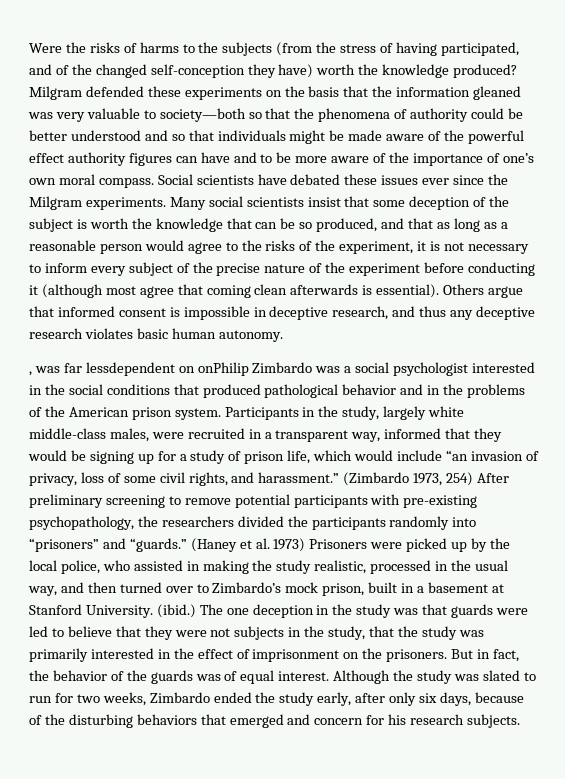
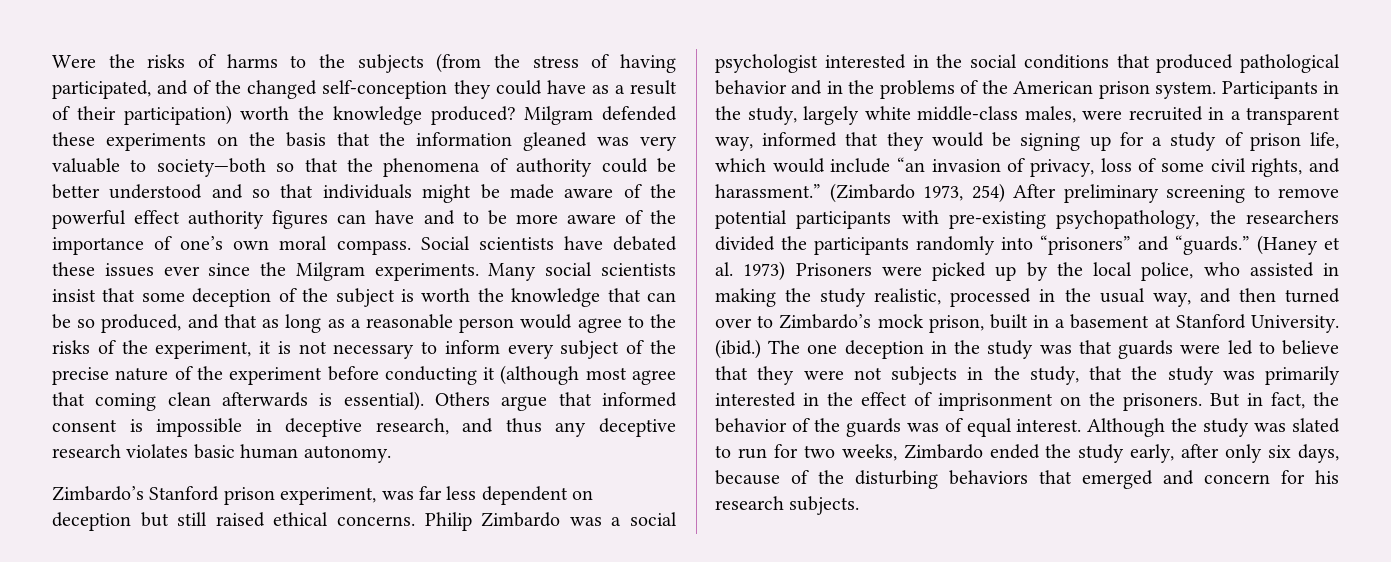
- Were the risks of harms to the subjects (from the stress of having participated, and of the changed self-conception they have) worth the knowledge produced?
+ Were the risks of harms to the subjects (from the stress of having participated, and of the changed self-conception they could have as a result of their participation) worth the knowledge produced?
- , was far lessdependent on onPhilip Zimbardo was a social psychologist interested in the social conditions that produced pathological behavior and in the problems of the American prison system.
+ Zimbardo’s Stanford prison experiment, was far less dependent on deception but still raised ethical concerns. Philip Zimbardo was a social psychologist interested in the social conditions that produced pathological behavior and in the problems of the American prison system.

